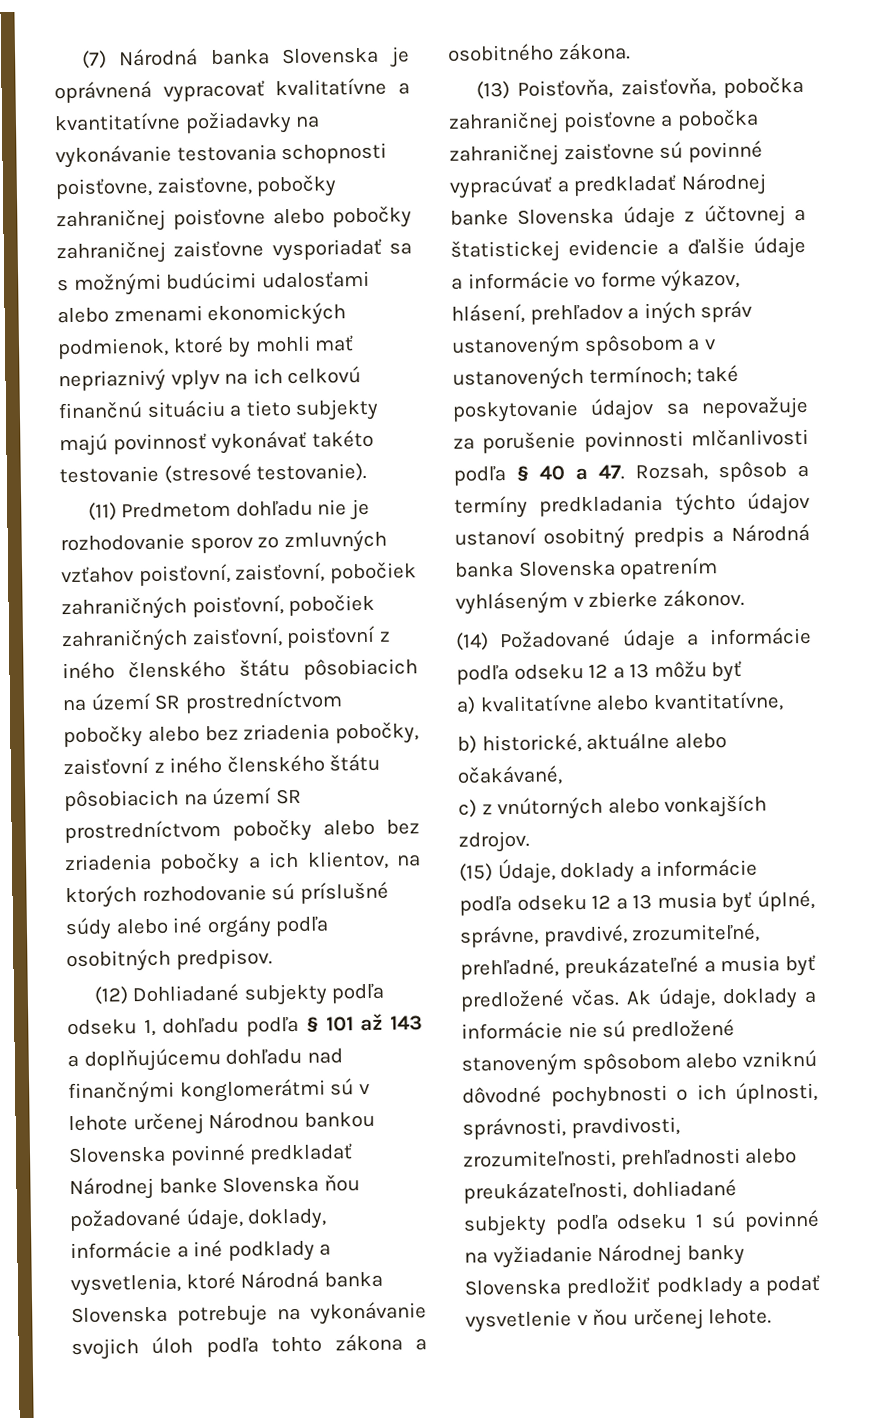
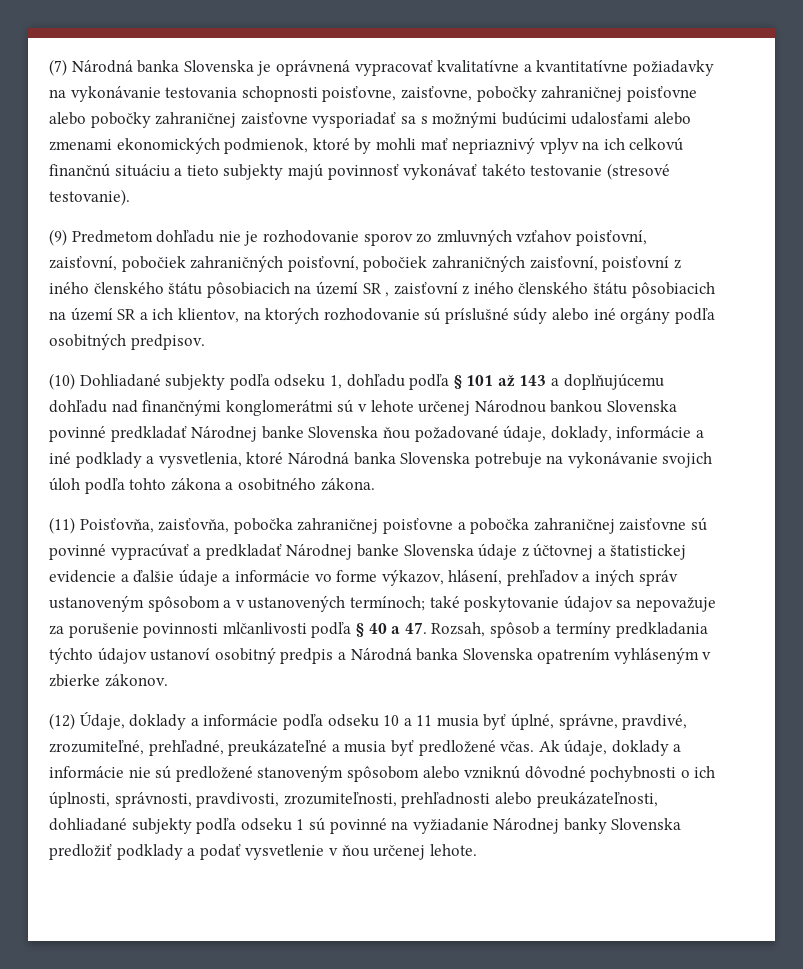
- (11) Predmetom dohľadu nie je rozhodovanie sporov zo zmluvných vzťahov poisťovní, zaisťovní, pobočiek zahraničných poisťovní, pobočiek zahraničných zaisťovní, poisťovní z iného členského štátu pôsobiacich na území SR prostredníctvom pobočky alebo bez zriadenia pobočky, zaisťovní z iného členského štátu pôsobiacich na území SR prostredníctvom pobočky alebo bez zriadenia pobočky a ich klientov, na ktorých rozhodovanie sú príslušné súdy alebo iné orgány podľa osobitných predpisov.
+ (9) Predmetom dohľadu nie je rozhodovanie sporov zo zmluvných vzťahov poisťovní, zaisťovní, pobočiek zahraničných poisťovní, pobočiek zahraničných zaisťovní, poisťovní z iného členského štátu pôsobiacich na území SR , zaisťovní z iného členského štátu pôsobiacich na území SR a ich klientov, na ktorých rozhodovanie sú príslušné súdy alebo iné orgány podľa osobitných predpisov.
- (12) Dohliadané subjekty podľa odseku 1, dohľadu podľa § 101 až 143 a doplňujúcemu dohľadu nad finančnými konglomerátmi sú v lehote určenej Národnou bankou Slovenska povinné predkladať Národnej banke Slovenska ňou požadované údaje, doklady, informácie a iné podklady a vysvetlenia, ktoré Národná banka Slovenska potrebuje na vykonávanie svojich úloh podľa tohto zákona a osobitného zákona.
+ (10) Dohliadané subjekty podľa odseku 1, dohľadu podľa § 101 až 143 a doplňujúcemu dohľadu nad finančnými konglomerátmi sú v lehote určenej Národnou bankou Slovenska povinné predkladať Národnej banke Slovenska ňou požadované údaje, doklady, informácie a iné podklady a vysvetlenia, ktoré Národná banka Slovenska potrebuje na vykonávanie svojich úloh podľa tohto zákona a osobitného zákona.
- (13) Poisťovňa, zaisťovňa, pobočka zahraničnej poisťovne a pobočka zahraničnej zaisťovne sú povinné vypracúvať a predkladať Národnej banke Slovenska údaje z účtovnej a štatistickej evidencie a ďalšie údaje a informácie vo forme výkazov, hlásení, prehľadov a iných správ ustanoveným spôsobom a v ustanovených termínoch;
+ (11) Poisťovňa, zaisťovňa, pobočka zahraničnej poisťovne a pobočka zahraničnej zaisťovne sú povinné vypracúvať a predkladať Národnej banke Slovenska údaje z účtovnej a štatistickej evidencie a ďalšie údaje a informácie vo forme výkazov, hlásení, prehľadov a iných správ ustanoveným spôsobom a v ustanovených termínoch;
- (14) Požadované údaje a informácie podľa odseku 12 a 13 môžu byť
- a) kvalitatívne alebo kvantitatívne,
- b) historické, aktuálne alebo očakávané,
- c) z vnútorných alebo vonkajších zdrojov.
- (15) Údaje, doklady a informácie podľa odseku 12 a 13 musia byť úplné, správne, pravdivé, zrozumiteľné, prehľadné, preukázateľné a musia byť predložené včas.
+ (12) Údaje, doklady a informácie podľa odseku 10 a 11 musia byť úplné, správne, pravdivé, zrozumiteľné, prehľadné, preukázateľné a musia byť predložené včas.

